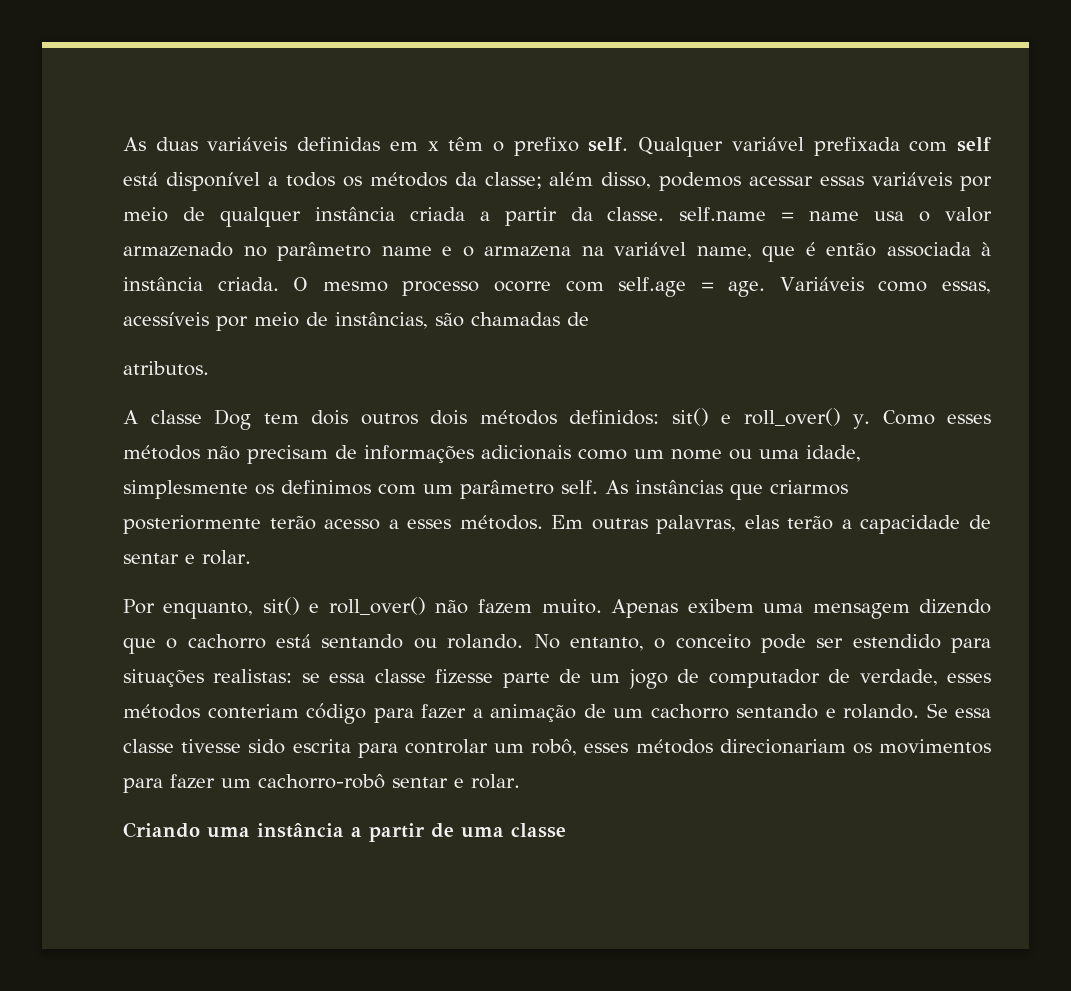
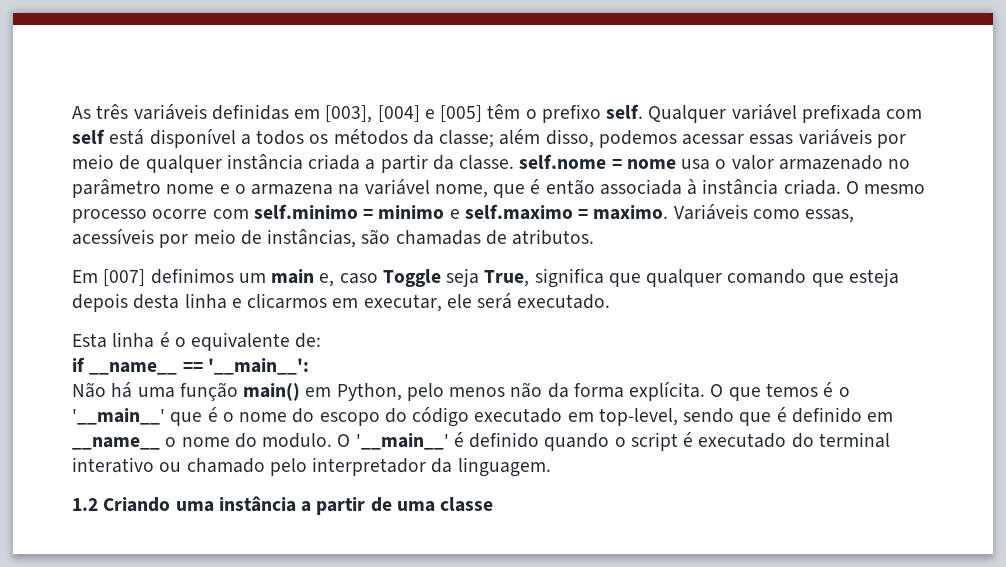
- As duas variáveis definidas em x têm o prefixo self.
+ As três variáveis definidas em [003], [004] e [005] têm o prefixo self.
- Qualquer variável prefixada com self está disponível a todos os métodos da classe; além disso, podemos acessar essas variáveis por meio de qualquer instância criada a partir da classe. self.name = name usa o valor armazenado no parâmetro name e o armazena na variável name, que é então associada à instância criada.
+ Qualquer variável prefixada com self está disponível a todos os métodos da classe; além disso, podemos acessar essas variáveis por meio de qualquer instância criada a partir da classe. self.nome = nome usa o valor armazenado no parâmetro nome e o armazena na variável nome, que é então associada à instância criada.
- O mesmo processo ocorre com self.age = age.
+ O mesmo processo ocorre com self.minimo = minimo e self.maximo = maximo.
- Variáveis como essas, acessíveis por meio de instâncias, são chamadas de
- atributos.
+ Variáveis como essas, acessíveis por meio de instâncias, são chamadas de atributos.
- A classe Dog tem dois outros dois métodos definidos: sit() e roll_over() y. Como esses métodos não precisam de informações adicionais como um nome ou uma idade, simplesmente os definimos com um parâmetro self. As instâncias que criarmos posteriormente terão acesso a esses métodos. Em outras palavras, elas terão a capacidade de sentar e rolar.
- Por enquanto, sit() e roll_over() não fazem muito. Apenas exibem uma mensagem dizendo que o cachorro está sentando ou rolando. No entanto, o conceito pode ser estendido para situações realistas: se essa classe fizesse parte de um jogo de computador de verdade, esses métodos conteriam código para fazer a animação de um cachorro sentando e rolando. Se essa classe tivesse sido escrita para controlar um robô, esses métodos direcionariam os movimentos para fazer um cachorro-robô sentar e rolar.
- Criando uma instância a partir de uma classe
+ Em [007] definimos um main e, caso Toggle seja True, significa que qualquer comando que esteja depois desta linha e clicarmos em executar, ele será executado.
+ Esta linha é o equivalente de:
+ if __name__ == '__main__':
+ Não há uma função main() em Python, pelo menos não da forma explícita. O que temos é o '__main__' que é o nome do escopo do código executado em top-level, sendo que é definido em __name__ o nome do modulo. O '__main__' é definido quando o script é executado do terminal interativo ou chamado pelo interpretador da linguagem.
+ 1.2 Criando uma instância a partir de uma classe

